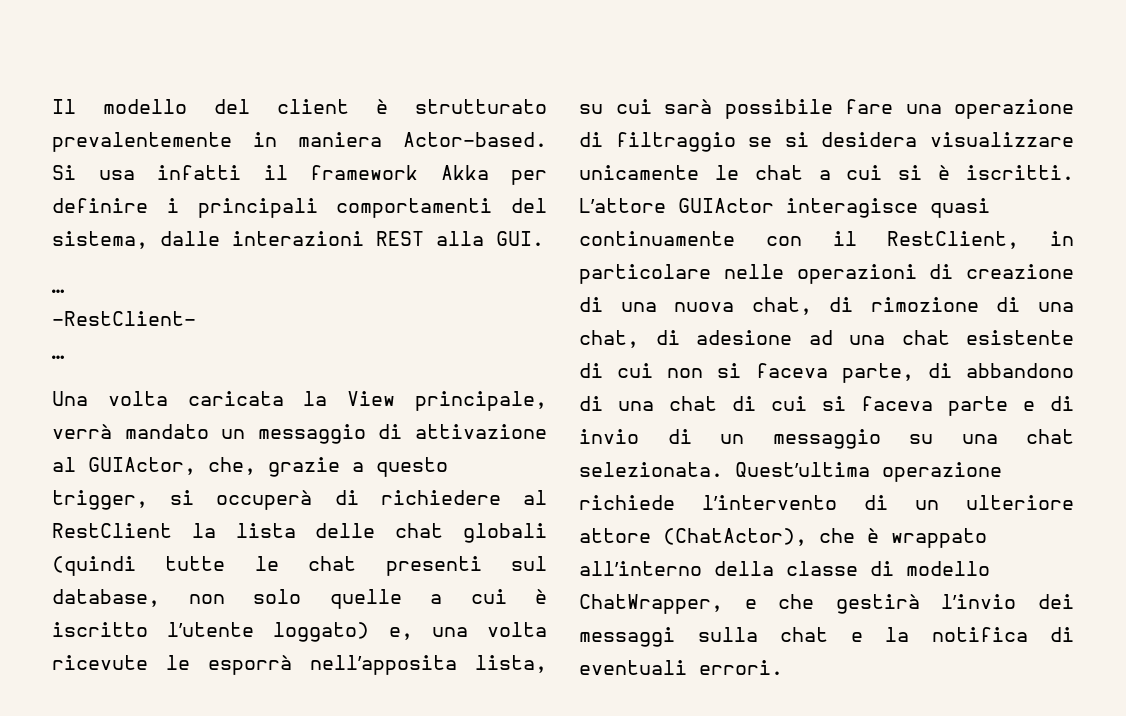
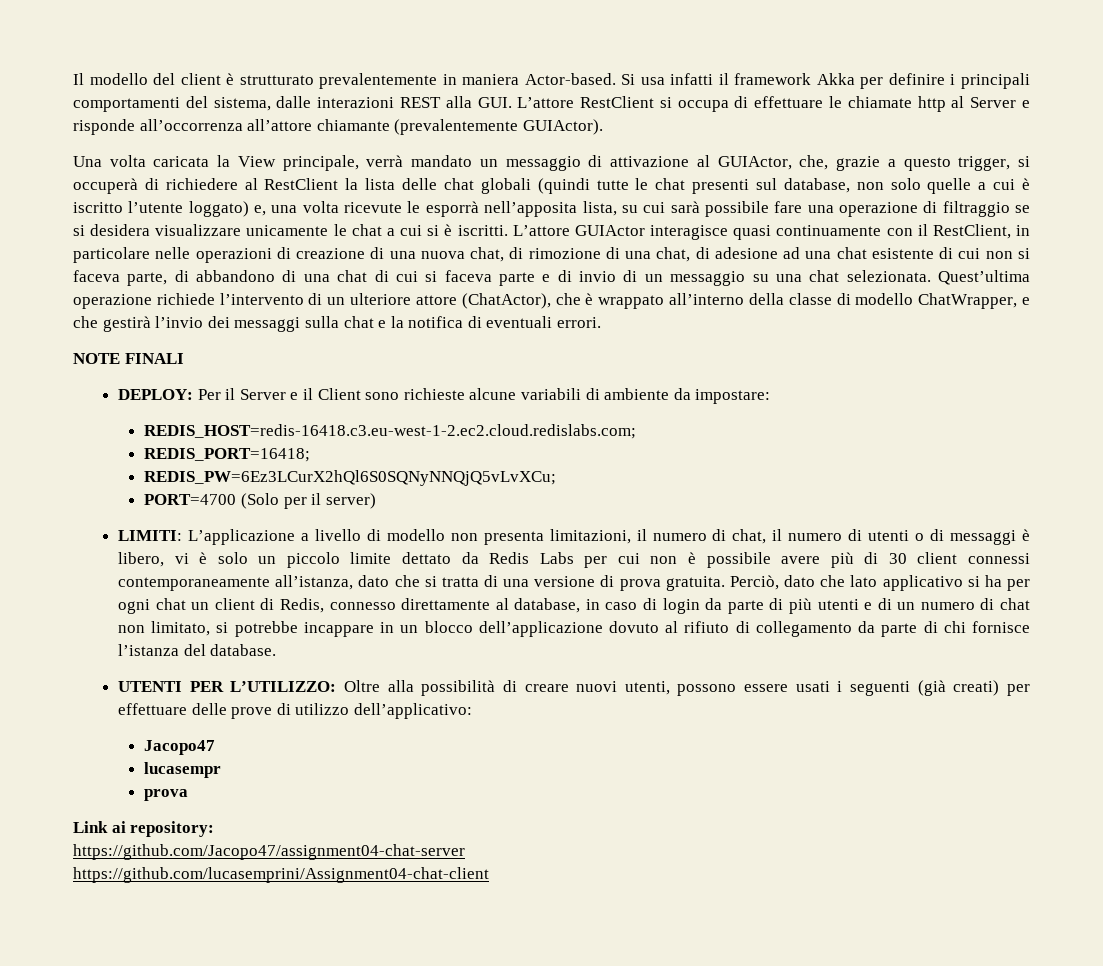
- Si usa infatti il framework Akka per definire i principali comportamenti del sistema, dalle interazioni REST alla GUI.
- …
- -RestClient-
- …
+ Si usa infatti il framework Akka per definire i principali comportamenti del sistema, dalle interazioni REST alla GUI. L’attore RestClient si occupa di effettuare le chiamate http al Server e risponde all’occorrenza all’attore chiamante (prevalentemente GUIActor).
+ NOTE FINALI
+ DEPLOY: Per il Server e il Client sono richieste alcune variabili di ambiente da impostare:
+ REDIS_HOST=redis-16418.c3.eu-west-1-2.ec2.cloud.redislabs.com;
+ REDIS_PORT=16418;
+ REDIS_PW=6Ez3LCurX2hQl6S0SQNyNNQjQ5vLvXCu;
+ PORT=4700 (Solo per il server)
+ LIMITI: L’applicazione a livello di modello non presenta limitazioni, il numero di chat, il numero di utenti o di messaggi è libero, vi è solo un piccolo limite dettato da Redis Labs per cui non è possibile avere più di 30 client connessi contemporaneamente all’istanza, dato che si tratta di una versione di prova gratuita. Perciò, dato che lato applicativo si ha per ogni chat un client di Redis, connesso direttamente al database, in caso di login da parte di più utenti e di un numero di chat non limitato, si potrebbe incappare in un blocco dell’applicazione dovuto al rifiuto di collegamento da parte di chi fornisce l’istanza del database.
+ UTENTI PER L’UTILIZZO: Oltre alla possibilità di creare nuovi utenti, possono essere usati i seguenti (già creati) per effettuare delle prove di utilizzo dell’applicativo:
+ Jacopo47
+ lucasempr
+ prova
+ Link ai repository:
+ https://github.com/Jacopo47/assignment04-chat-server
+ https://github.com/lucasemprini/Assignment04-chat-client

